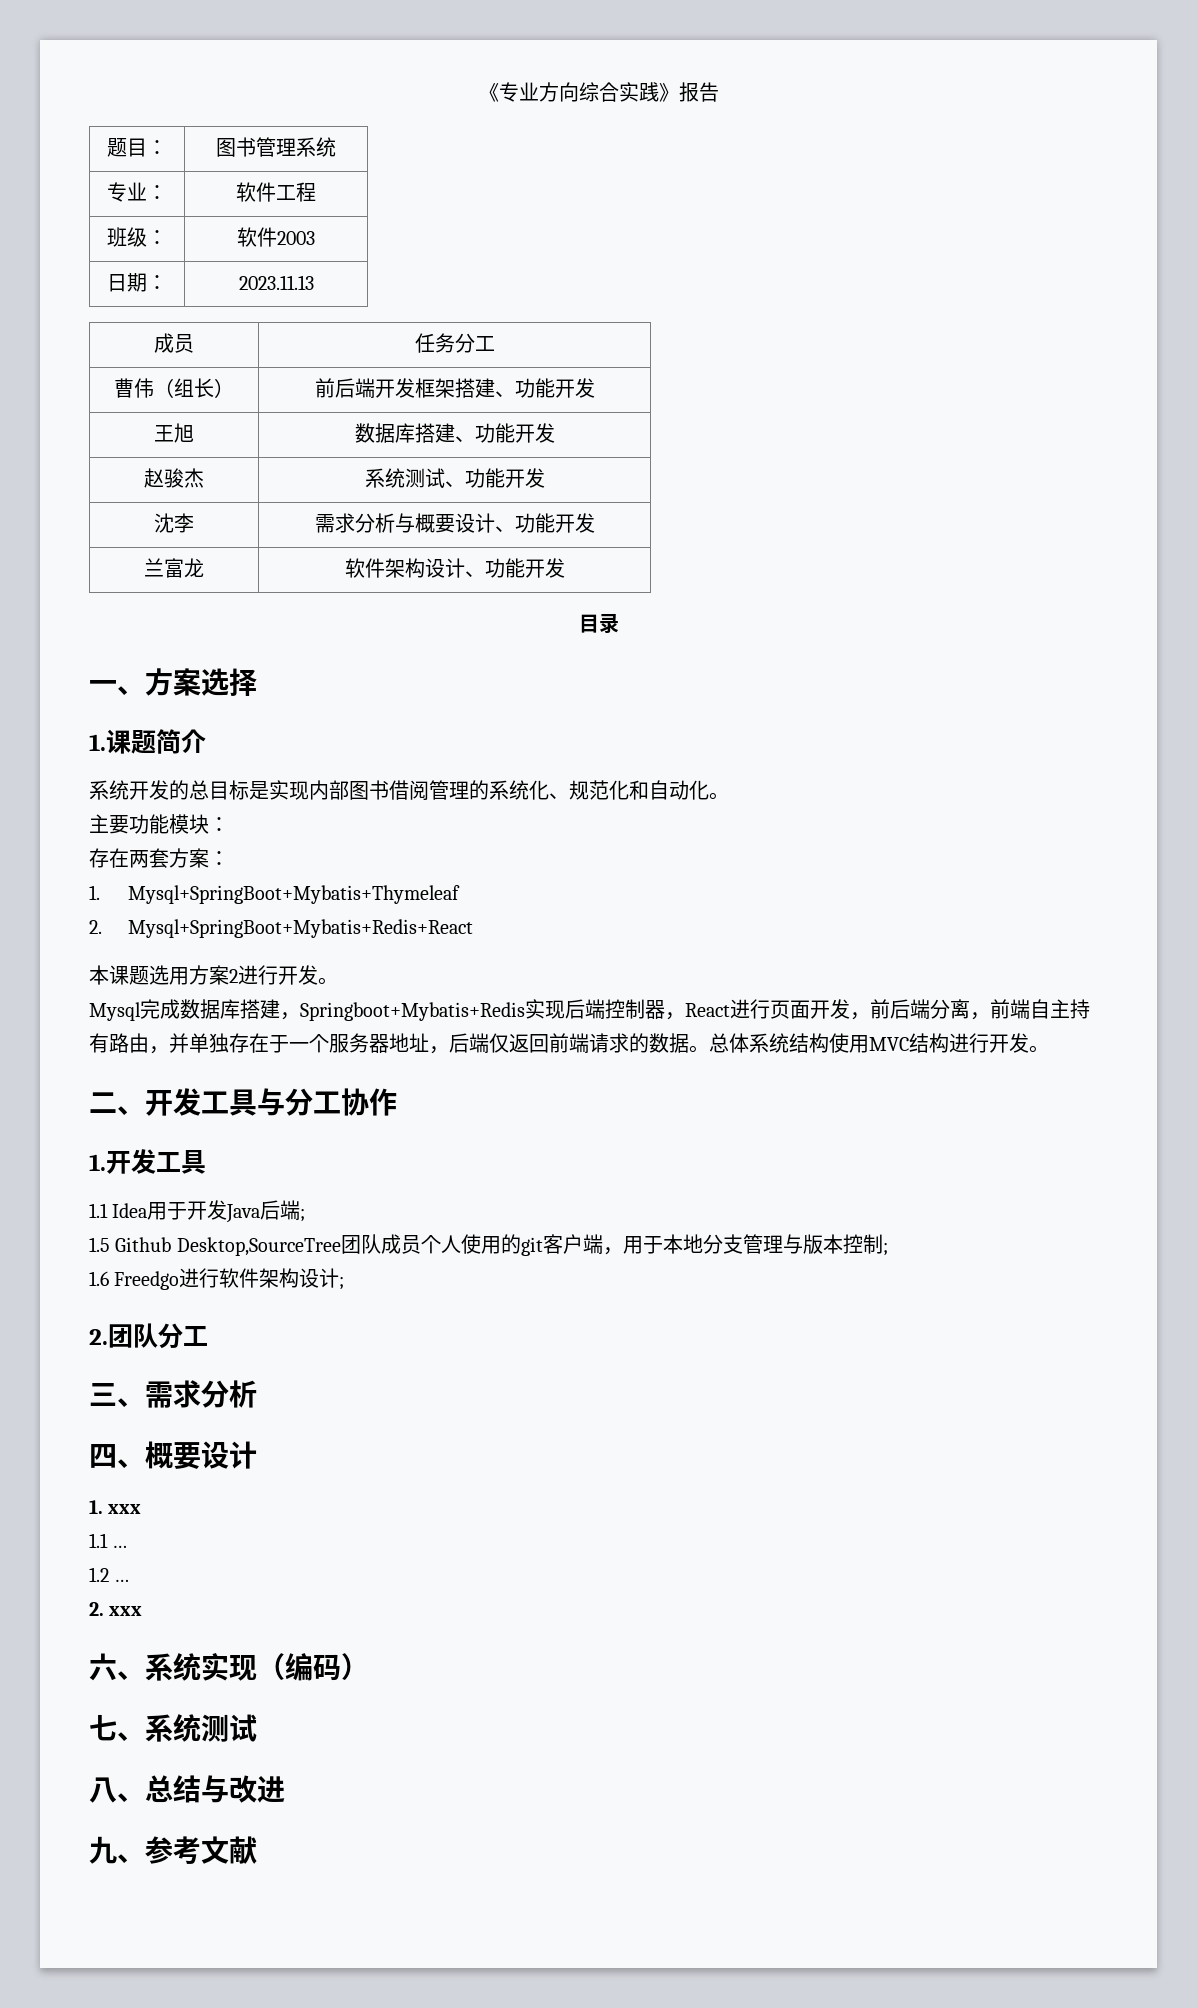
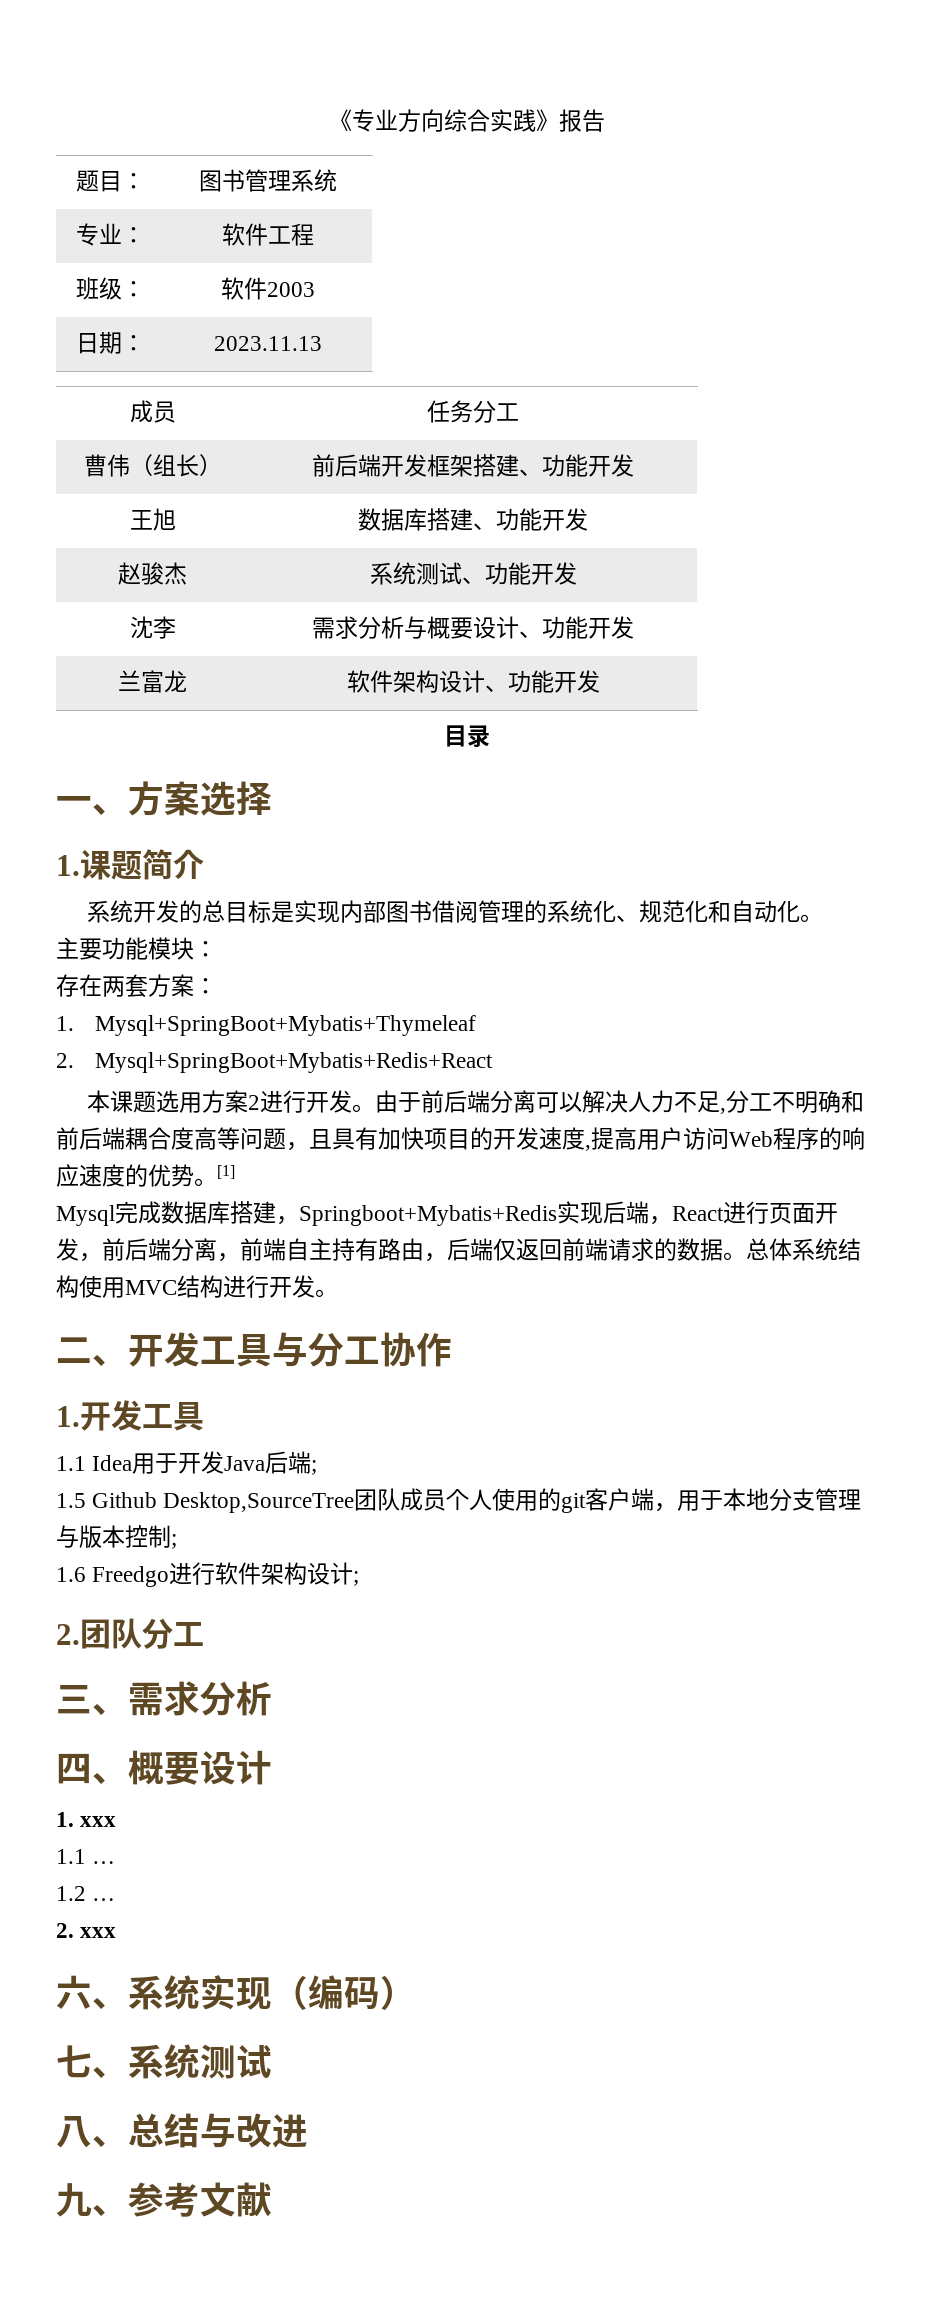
+ 由于前后端分离可以解决人力不足,分工不明确和前后端耦合度高等问题，且具有加快项目的开发速度,提高用户访问Web程序的响应速度的优势。[1]
- Mysql完成数据库搭建，Springboot+Mybatis+Redis实现后端控制器，React进行页面开发，前后端分离，前端自主持有路由，并单独存在于一个服务器地址，后端仅返回前端请求的数据。
+ Mysql完成数据库搭建，Springboot+Mybatis+Redis实现后端，React进行页面开发，前后端分离，前端自主持有路由，后端仅返回前端请求的数据。

